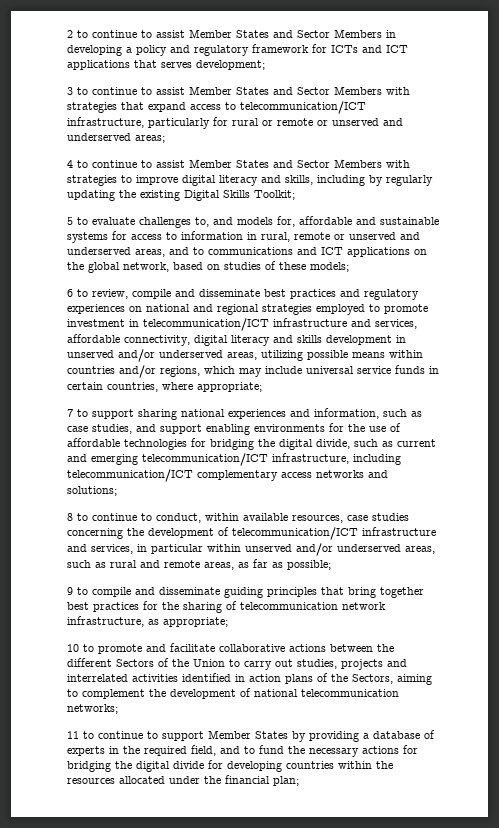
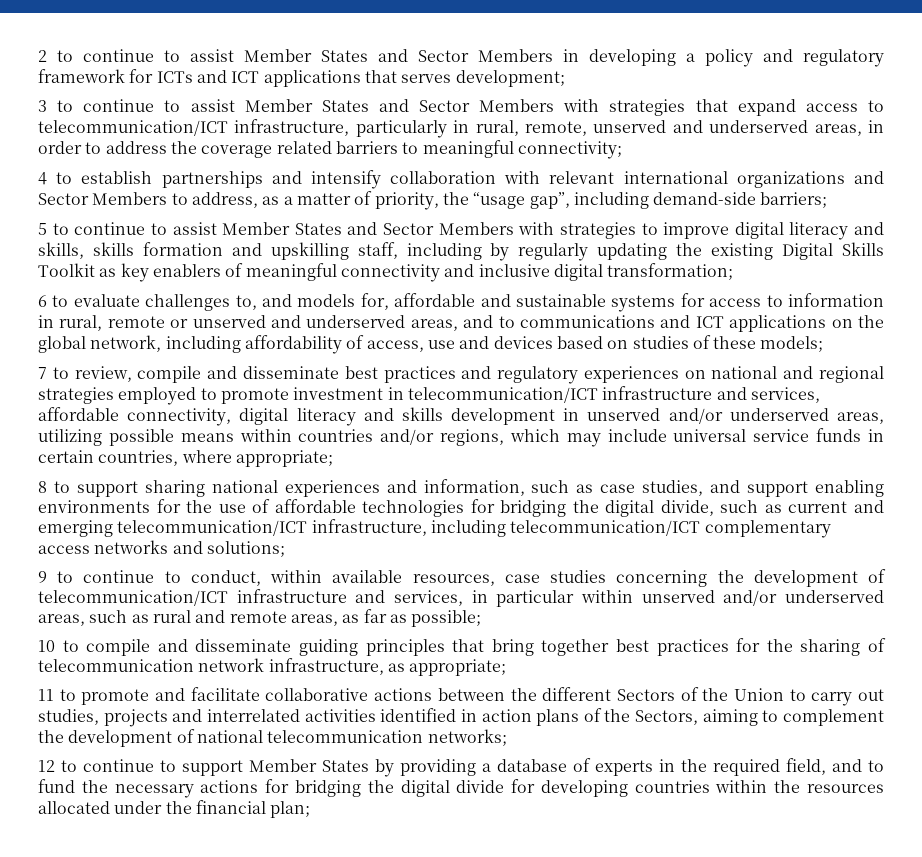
- 3 to continue to assist Member States and Sector Members with strategies that expand access to telecommunication/ICT infrastructure, particularly for rural or remote or unserved and underserved areas;
- 4 to continue to assist Member States and Sector Members with strategies to improve digital literacy and skills, including by regularly updating the existing Digital Skills Toolkit;
- 5 to evaluate challenges to, and models for, affordable and sustainable systems for access to information in rural, remote or unserved and underserved areas, and to communications and ICT applications on the global network, based on studies of these models;
+ 3 to continue to assist Member States and Sector Members with strategies that expand access to telecommunication/ICT infrastructure, particularly in rural, remote, unserved and underserved areas, in order to address the coverage related barriers to meaningful connectivity;
+ 4 to establish partnerships and intensify collaboration with relevant international organizations and Sector Members to address, as a matter of priority, the “usage gap”, including demand-side barriers;
+ 5 to continue to assist Member States and Sector Members with strategies to improve digital literacy and skills, skills formation and upskilling staff, including by regularly updating the existing Digital Skills Toolkit as key enablers of meaningful connectivity and inclusive digital transformation;
+ 6 to evaluate challenges to, and models for, affordable and sustainable systems for access to information in rural, remote or unserved and underserved areas, and to communications and ICT applications on the global network, including affordability of access, use and devices based on studies of these models;
- 6 to review, compile and disseminate best practices and regulatory experiences on national and regional strategies employed to promote investment in telecommunication/ICT infrastructure and services, affordable connectivity, digital literacy and skills development in unserved and/or underserved areas, utilizing possible means within countries and/or regions, which may include universal service funds in certain countries, where appropriate;
+ 7 to review, compile and disseminate best practices and regulatory experiences on national and regional strategies employed to promote investment in telecommunication/ICT infrastructure and services, affordable connectivity, digital literacy and skills development in unserved and/or underserved areas, utilizing possible means within countries and/or regions, which may include universal service funds in certain countries, where appropriate;
- 7 to support sharing national experiences and information, such as case studies, and support enabling environments for the use of affordable technologies for bridging the digital divide, such as current and emerging telecommunication/ICT infrastructure, including telecommunication/ICT complementary access networks and solutions;
+ 8 to support sharing national experiences and information, such as case studies, and support enabling environments for the use of affordable technologies for bridging the digital divide, such as current and emerging telecommunication/ICT infrastructure, including telecommunication/ICT complementary access networks and solutions;
- 8 to continue to conduct, within available resources, case studies concerning the development of telecommunication/ICT infrastructure and services, in particular within unserved and/or underserved areas, such as rural and remote areas, as far as possible;
+ 9 to continue to conduct, within available resources, case studies concerning the development of telecommunication/ICT infrastructure and services, in particular within unserved and/or underserved areas, such as rural and remote areas, as far as possible;
- 9 to compile and disseminate guiding principles that bring together best practices for the sharing of telecommunication network infrastructure, as appropriate;
+ 10 to compile and disseminate guiding principles that bring together best practices for the sharing of telecommunication network infrastructure, as appropriate;
- 10 to promote and facilitate collaborative actions between the different Sectors of the Union to carry out studies, projects and interrelated activities identified in action plans of the Sectors, aiming to complement the development of national telecommunication networks;
+ 11 to promote and facilitate collaborative actions between the different Sectors of the Union to carry out studies, projects and interrelated activities identified in action plans of the Sectors, aiming to complement the development of national telecommunication networks;
- 11 to continue to support Member States by providing a database of experts in the required field, and to fund the necessary actions for bridging the digital divide for developing countries within the resources allocated under the financial plan;
+ 12 to continue to support Member States by providing a database of experts in the required field, and to fund the necessary actions for bridging the digital divide for developing countries within the resources allocated under the financial plan;

